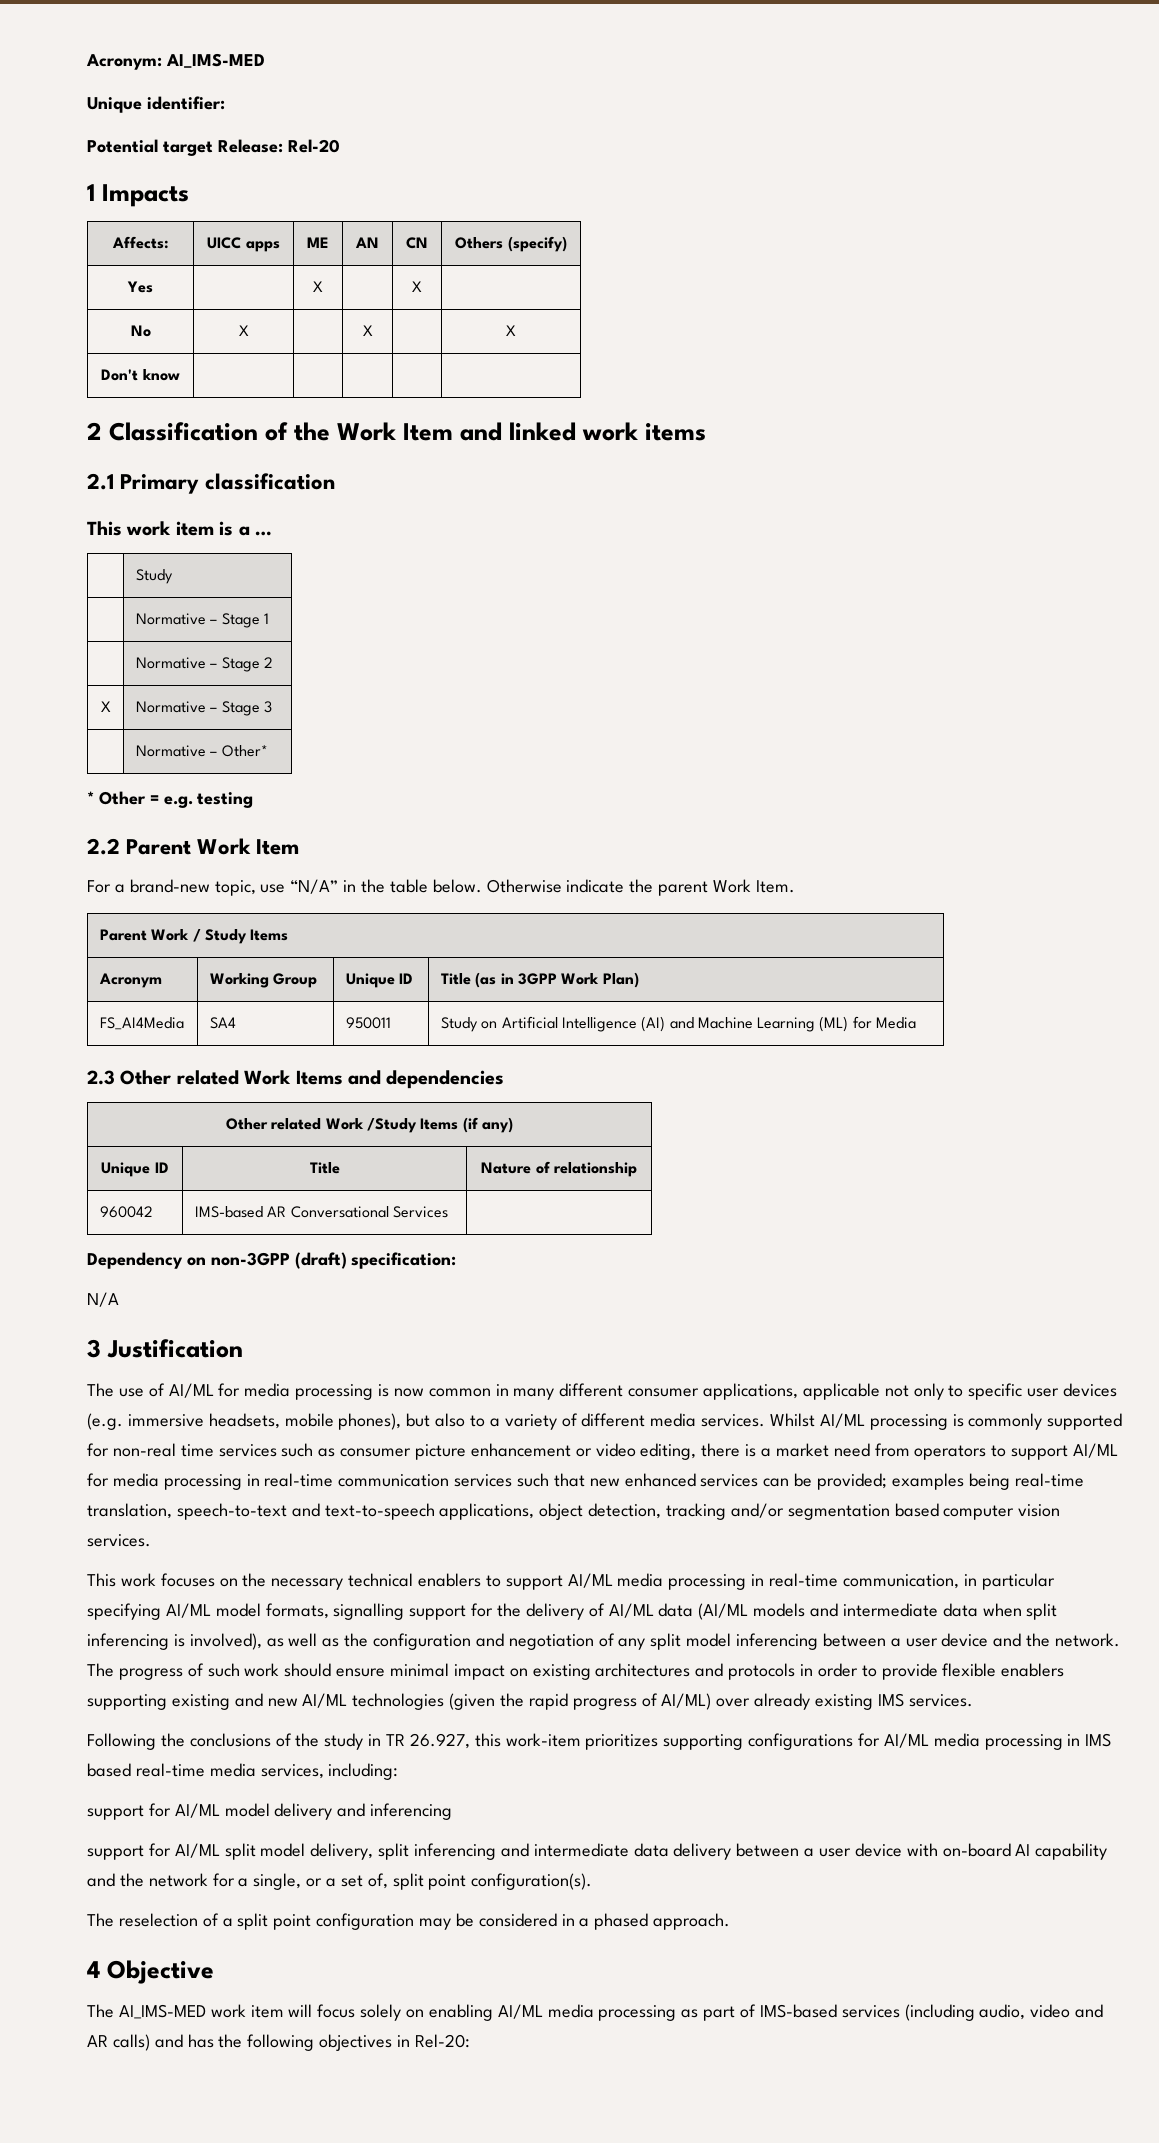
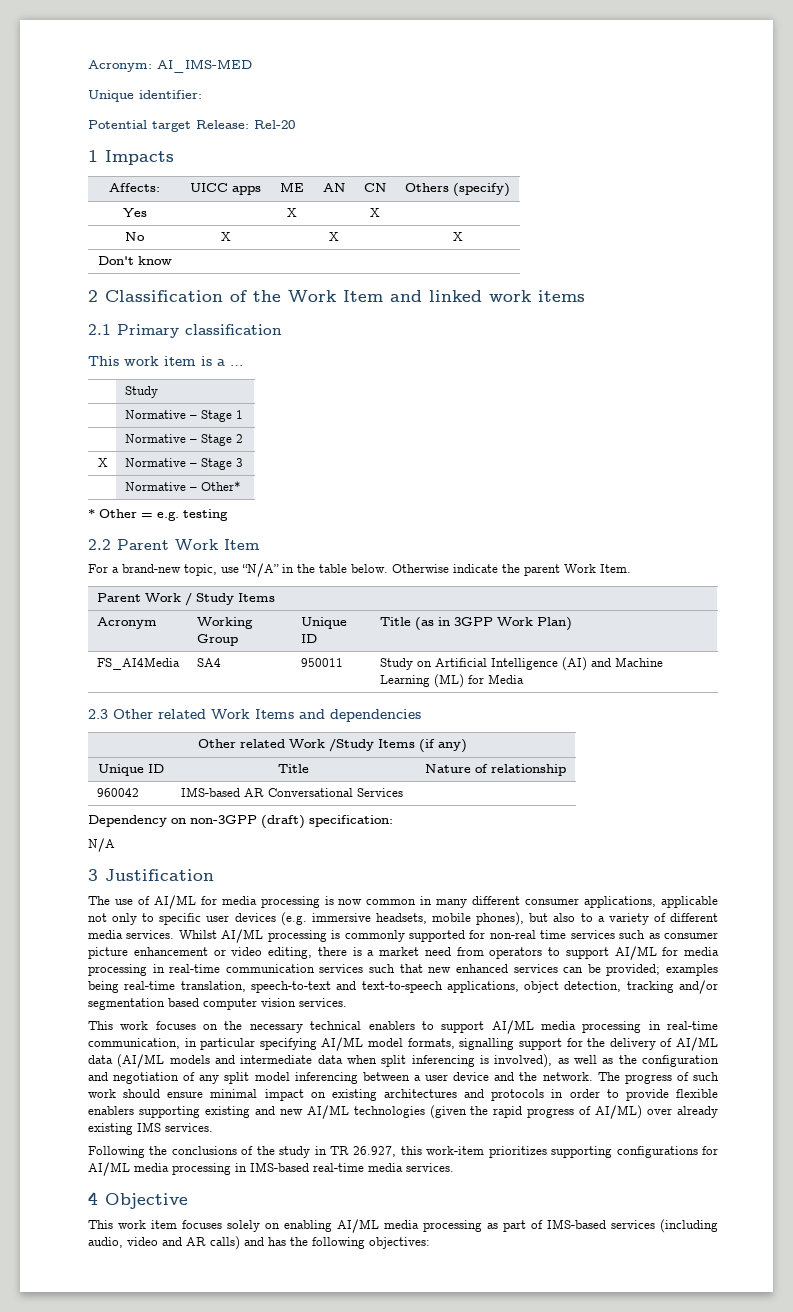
- Following the conclusions of the study in TR 26.927, this work-item prioritizes supporting configurations for AI/ML media processing in IMS based real-time media services, including:
- support for AI/ML model delivery and inferencing
- support for AI/ML split model delivery, split inferencing and intermediate data delivery between a user device with on-board AI capability and the network for a single, or a set of, split point configuration(s).
- The reselection of a split point configuration may be considered in a phased approach.
+ Following the conclusions of the study in TR 26.927, this work-item prioritizes supporting configurations for AI/ML media processing in IMS-based real-time media services.
  4 Objective
- The AI_IMS-MED work item will focus solely on enabling AI/ML media processing as part of IMS-based services (including audio, video and AR calls) and has the following objectives in Rel-20:
+ This work item focuses solely on enabling AI/ML media processing as part of IMS-based services (including audio, video and AR calls) and has the following objectives:

